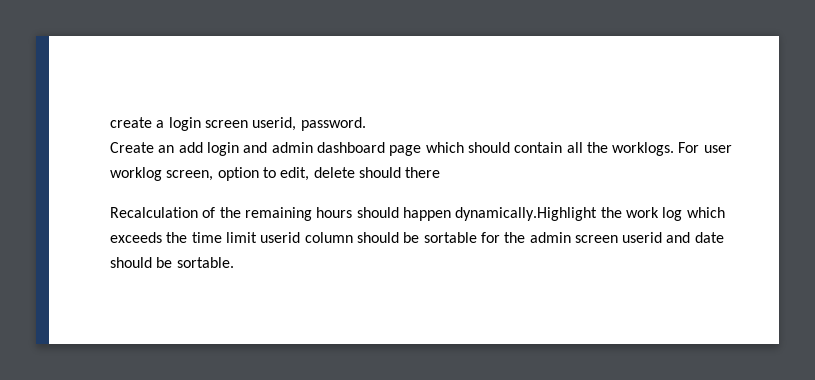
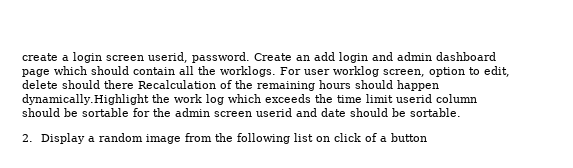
- create a login screen userid, password.
- Create an add login and admin dashboard page which should contain all the worklogs.
+ create a login screen userid, password. Create an add login and admin dashboard page which should contain all the worklogs.
- For user worklog screen, option to edit, delete should there
- Recalculation of the remaining hours should happen dynamically.Highlight the work log which exceeds the time limit userid column should be sortable for the admin screen userid and date should be sortable.
+ For user worklog screen, option to edit, delete should there Recalculation of the remaining hours should happen dynamically.Highlight the work log which exceeds the time limit userid column should be sortable for the admin screen userid and date should be sortable.
+ 2. Display a random image from the following list on click of a button

